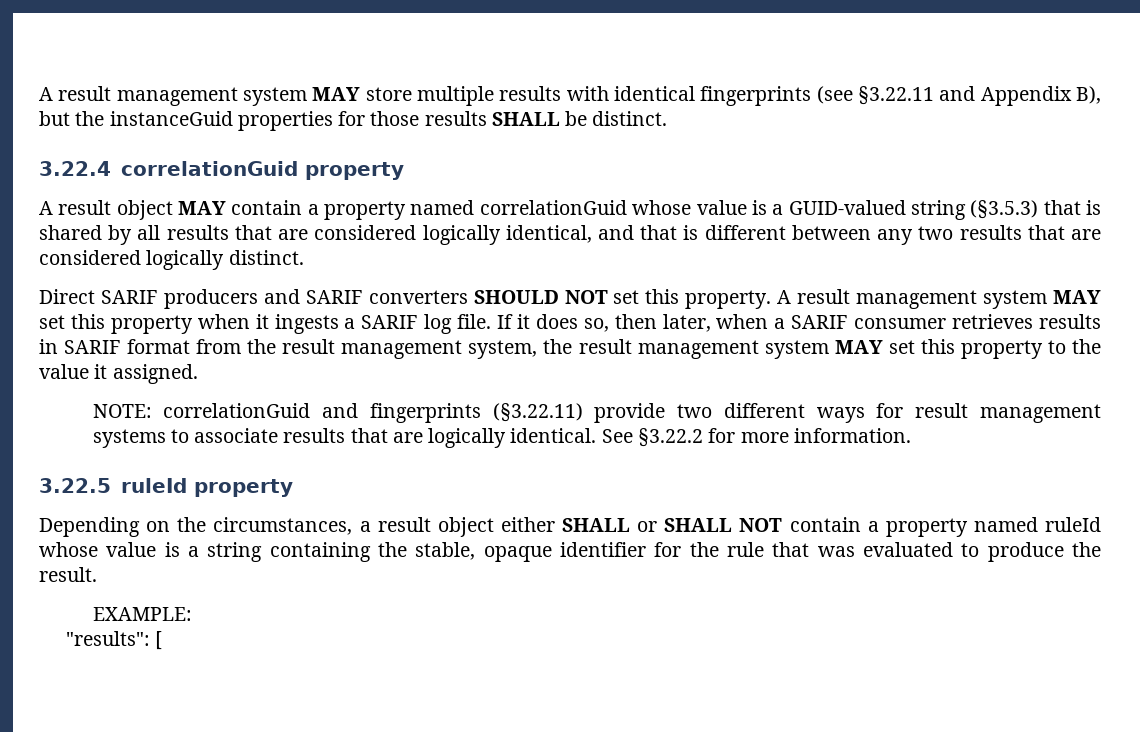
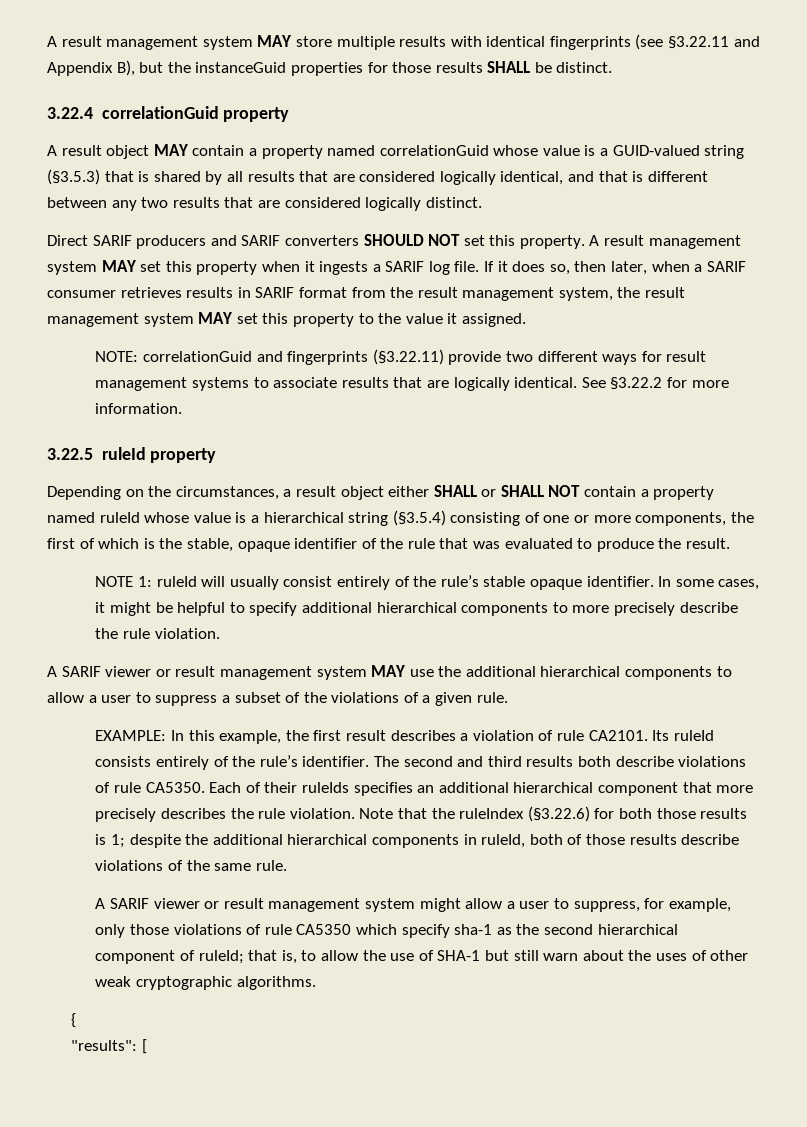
- Depending on the circumstances, a result object either SHALL or SHALL NOT contain a property named ruleId whose value is a string containing the stable, opaque identifier for the rule that was evaluated to produce the result.
+ Depending on the circumstances, a result object either SHALL or SHALL NOT contain a property named ruleId whose value is a hierarchical string (§3.5.4) consisting of one or more components, the first of which is the stable, opaque identifier of the rule that was evaluated to produce the result.
- EXAMPLE:
+ NOTE 1: ruleId will usually consist entirely of the rule’s stable opaque identifier. In some cases, it might be helpful to specify additional hierarchical components to more precisely describe the rule violation.
+ A SARIF viewer or result management system MAY use the additional hierarchical components to allow a user to suppress a subset of the violations of a given rule.
+ EXAMPLE: In this example, the first result describes a violation of rule CA2101. Its ruleId consists entirely of the rule’s identifier. The second and third results both describe violations of rule CA5350. Each of their ruleIds specifies an additional hierarchical component that more precisely describes the rule violation. Note that the ruleIndex (§3.22.6) for both those results is 1; despite the additional hierarchical components in ruleId, both of those results describe violations of the same rule.
+ A SARIF viewer or result management system might allow a user to suppress, for example, only those violations of rule CA5350 which specify sha-1 as the second hierarchical component of ruleId; that is, to allow the use of SHA-1 but still warn about the uses of other weak cryptographic algorithms.
+ {

